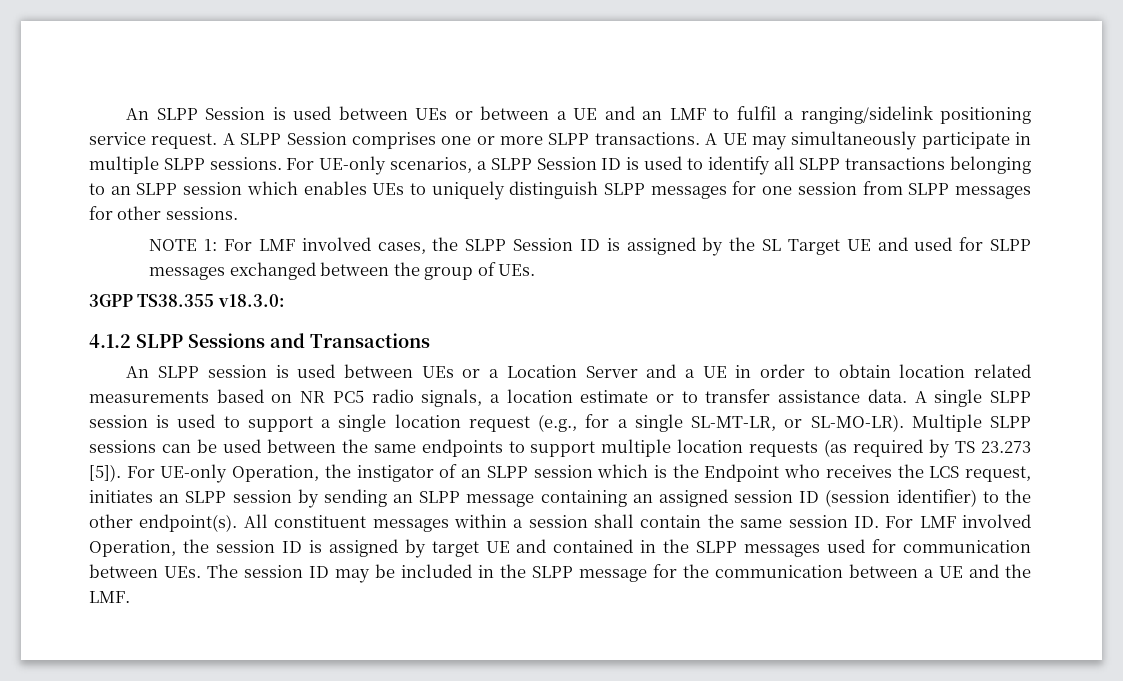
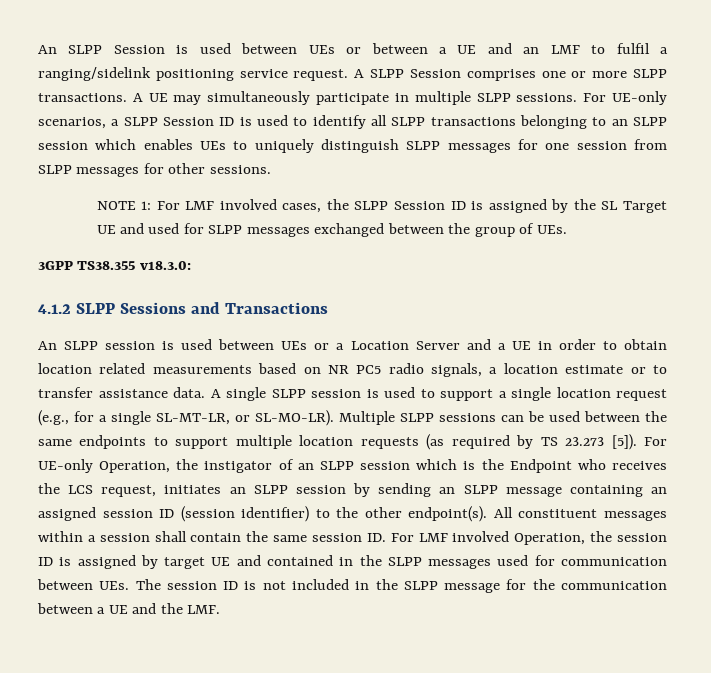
- All constituent messages within a session shall contain the same session ID. For LMF involved Operation, the session ID is assigned by target UE and contained in the SLPP messages used for communication between UEs. The session ID may be included in the SLPP message for the communication between a UE and the LMF.
+ All constituent messages within a session shall contain the same session ID. For LMF involved Operation, the session ID is assigned by target UE and contained in the SLPP messages used for communication between UEs. The session ID is not included in the SLPP message for the communication between a UE and the LMF.

